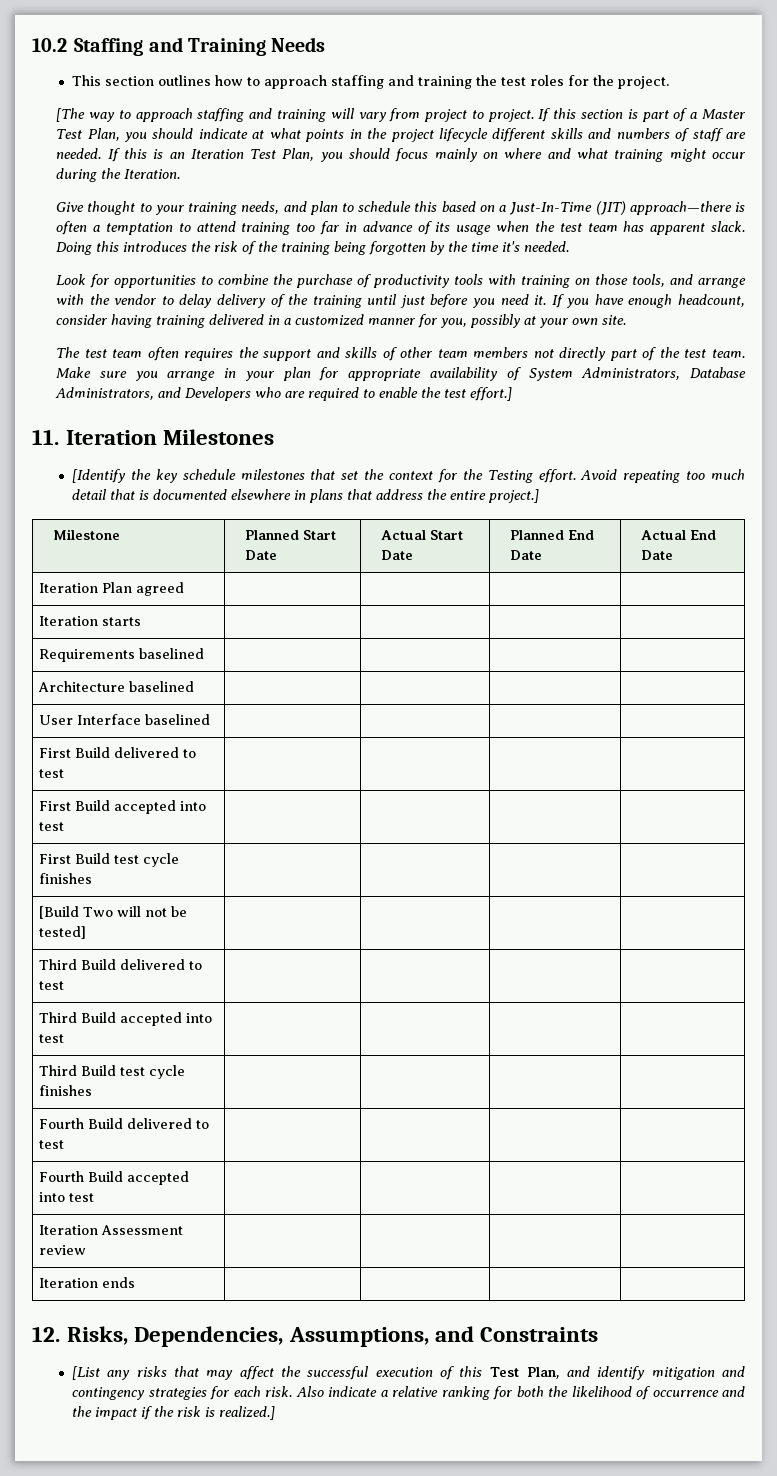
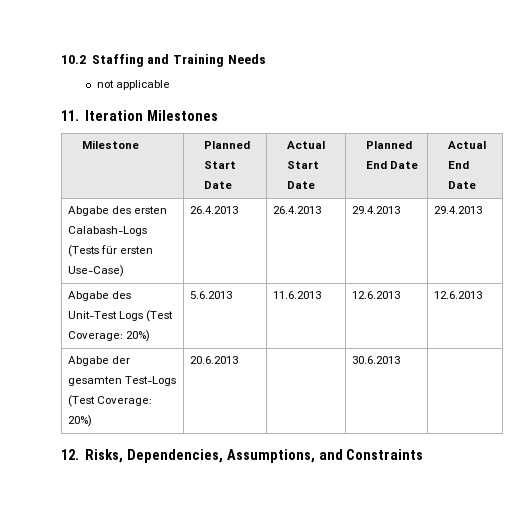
- This section outlines how to approach staffing and training the test roles for the project.
- [The way to approach staffing and training will vary from project to project. If this section is part of a Master Test Plan, you should indicate at what points in the project lifecycle different skills and numbers of staff are needed. If this is an Iteration Test Plan, you should focus mainly on where and what training might occur during the Iteration.
- Give thought to your training needs, and plan to schedule this based on a Just-In-Time (JIT) approach—there is often a temptation to attend training too far in advance of its usage when the test team has apparent slack. Doing this introduces the risk of the training being forgotten by the time it's needed.
- Look for opportunities to combine the purchase of productivity tools with training on those tools, and arrange with the vendor to delay delivery of the training until just before you need it. If you have enough headcount, consider having training delivered in a customized manner for you, possibly at your own site.
- The test team often requires the support and skills of other team members not directly part of the test team. Make sure you arrange in your plan for appropriate availability of System Administrators, Database Administrators, and Developers who are required to enable the test effort.]
+ not applicable
  11. Iteration Milestones
- [Identify the key schedule milestones that set the context for the Testing effort. Avoid repeating too much detail that is documented elsewhere in plans that address the entire project.]
- Iteration Plan agreed | | | |
- Iteration starts | | | |
- Requirements baselined | | | |
- Architecture baselined | | | |
- User Interface baselined | | | |
- First Build delivered to test | | | |
- First Build accepted into test | | | |
- First Build test cycle finishes | | | |
- [Build Two will not be tested] | | | |
- Third Build delivered to test | | | |
- Third Build accepted into test | | | |
- Third Build test cycle finishes | | | |
- Fourth Build delivered to test | | | |
- Fourth Build accepted into test | | | |
- Iteration Assessment review | | | |
- Iteration ends | | | |
+ Abgabe des ersten Calabash-Logs (Tests für ersten Use-Case) | 26.4.2013 | 26.4.2013 | 29.4.2013 | 29.4.2013
+ Abgabe des Unit-Test Logs (Test Coverage: 20%) | 5.6.2013 | 11.6.2013 | 12.6.2013 | 12.6.2013
+ Abgabe der gesamten Test-Logs (Test Coverage: 20%) | 20.6.2013 | | 30.6.2013 |
- [List any risks that may affect the successful execution of this Test Plan, and identify mitigation and contingency strategies for each risk. Also indicate a relative ranking for both the likelihood of occurrence and the impact if the risk is realized.]

